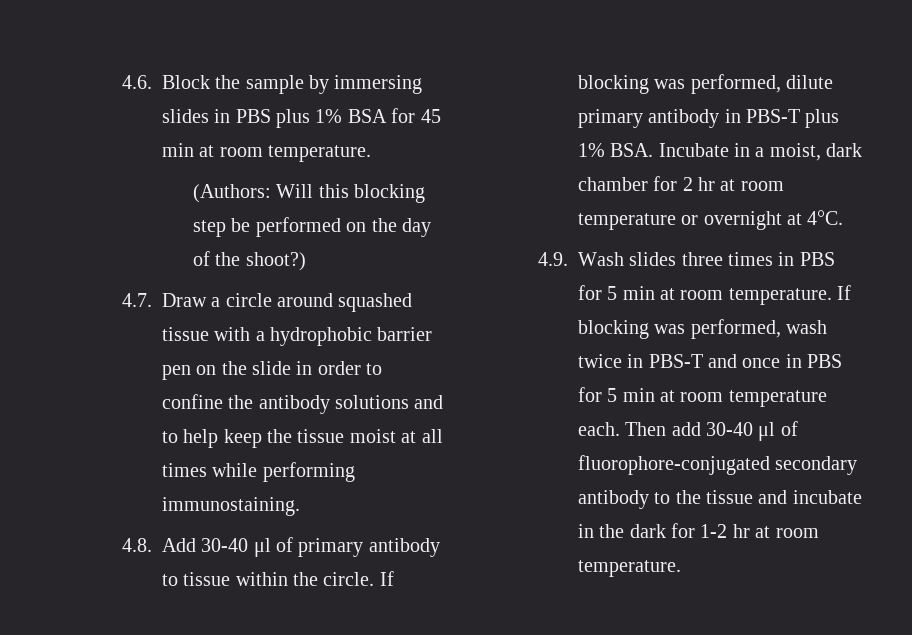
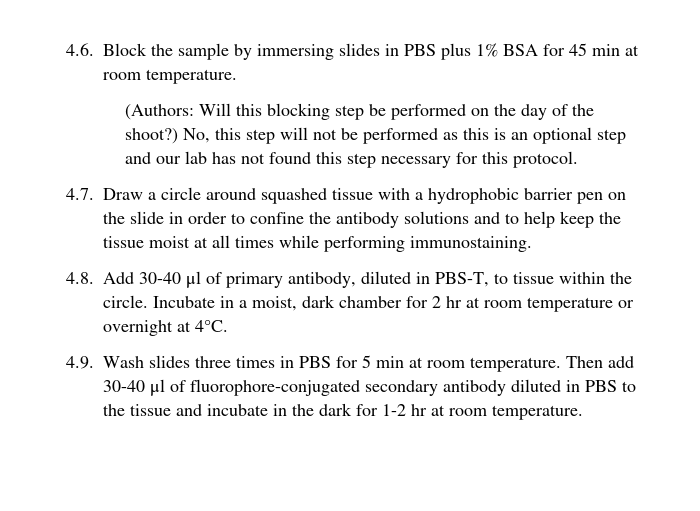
+ No, this step will not be performed as this is an optional step and our lab has not found this step necessary for this protocol.
- 4.8. Add 30-40 μl of primary antibody to tissue within the circle.
+ 4.8. Add 30-40 μl of primary antibody, diluted in PBS-T, to tissue within the circle.
- If blocking was performed, dilute primary antibody in PBS-T plus 1% BSA. Incubate in a moist, dark chamber for 2 hr at room temperature or overnight at 4°C.
+ Incubate in a moist, dark chamber for 2 hr at room temperature or overnight at 4°C.
- If blocking was performed, wash twice in PBS-T and once in PBS for 5 min at room temperature each.
- Then add 30-40 μl of fluorophore-conjugated secondary antibody to the tissue and incubate in the dark for 1-2 hr at room temperature.
+ Then add 30-40 μl of fluorophore-conjugated secondary antibody diluted in PBS to the tissue and incubate in the dark for 1-2 hr at room temperature.

